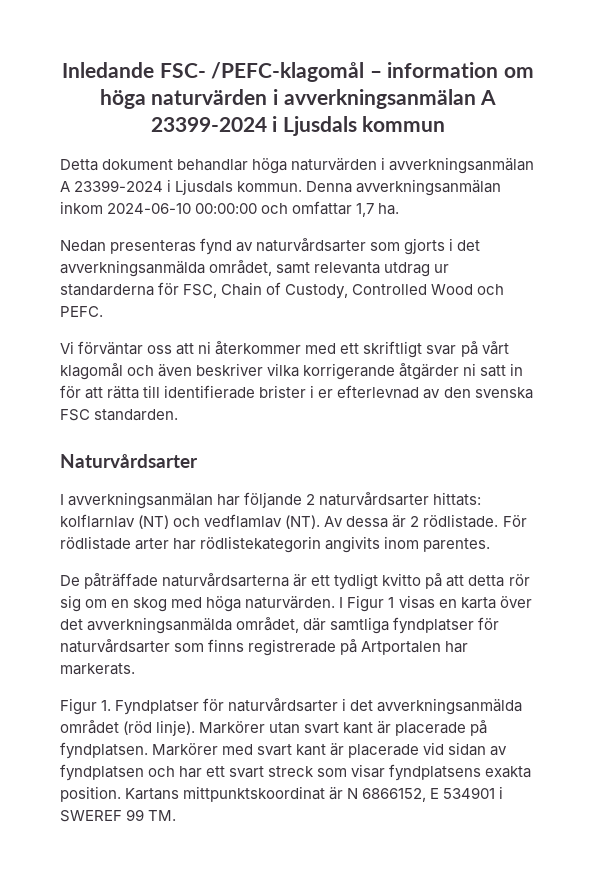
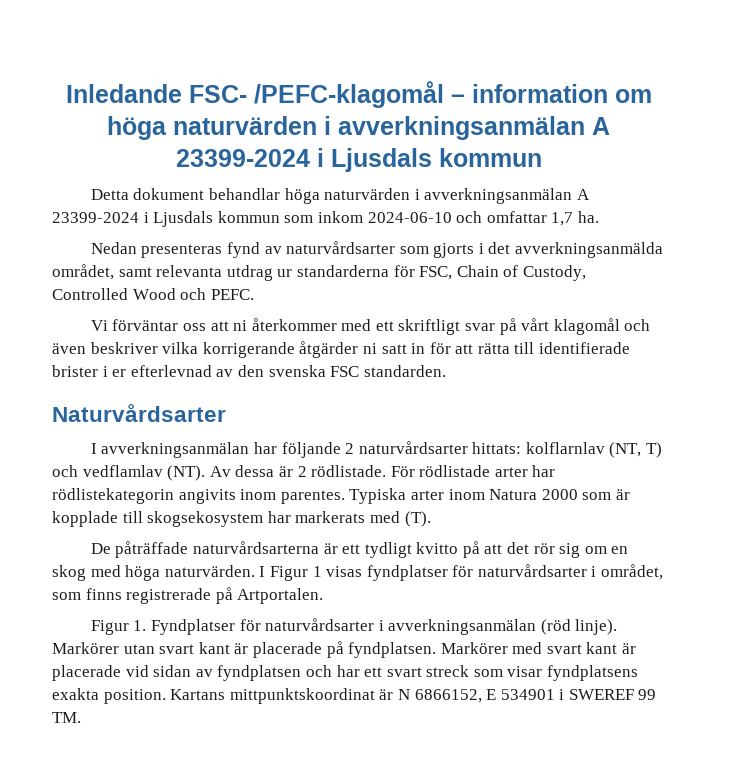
- Detta dokument behandlar höga naturvärden i avverkningsanmälan A 23399-2024 i Ljusdals kommun. Denna avverkningsanmälan inkom 2024-06-10 00:00:00 och omfattar 1,7 ha.
+ Detta dokument behandlar höga naturvärden i avverkningsanmälan A 23399-2024 i Ljusdals kommun som inkom 2024-06-10 och omfattar 1,7 ha.
- I avverkningsanmälan har följande 2 naturvårdsarter hittats: kolflarnlav (NT) och vedflamlav (NT). Av dessa är 2 rödlistade.
+ I avverkningsanmälan har följande 2 naturvårdsarter hittats: kolflarnlav (NT, T) och vedflamlav (NT). Av dessa är 2 rödlistade.
+ Typiska arter inom Natura 2000 som är kopplade till skogsekosystem har markerats med (T).
- De påträffade naturvårdsarterna är ett tydligt kvitto på att detta rör sig om en skog med höga naturvärden.
+ De påträffade naturvårdsarterna är ett tydligt kvitto på att det rör sig om en skog med höga naturvärden.
- I Figur 1 visas en karta över det avverkningsanmälda området, där samtliga fyndplatser för naturvårdsarter som finns registrerade på Artportalen har markerats.
+ I Figur 1 visas fyndplatser för naturvårdsarter i området, som finns registrerade på Artportalen.
- Figur 1. Fyndplatser för naturvårdsarter i det avverkningsanmälda området (röd linje).
+ Figur 1. Fyndplatser för naturvårdsarter i avverkningsanmälan (röd linje).

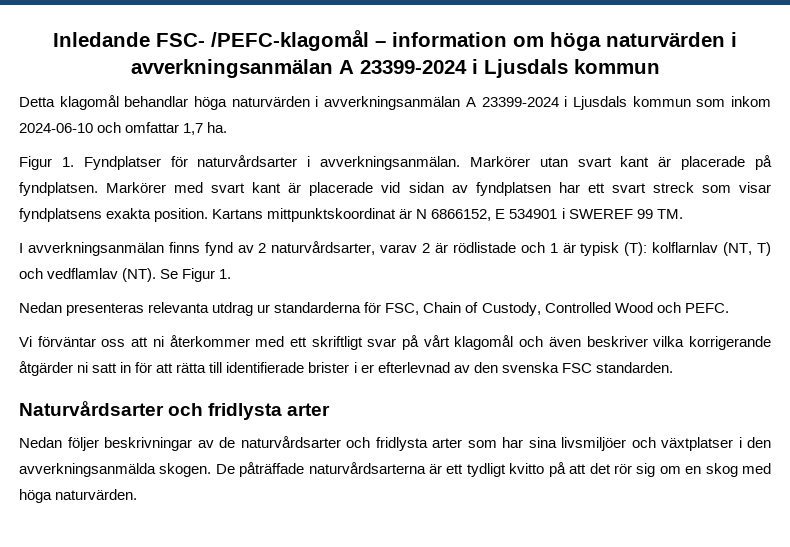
- Detta dokument behandlar höga naturvärden i avverkningsanmälan A 23399-2024 i Ljusdals kommun som inkom 2024-06-10 och omfattar 1,7 ha.
+ Detta klagomål behandlar höga naturvärden i avverkningsanmälan A 23399-2024 i Ljusdals kommun som inkom 2024-06-10 och omfattar 1,7 ha.
- Nedan presenteras fynd av naturvårdsarter som gjorts i det avverkningsanmälda området, samt relevanta utdrag ur standarderna för FSC, Chain of Custody, Controlled Wood och PEFC.
+ Figur 1. Fyndplatser för naturvårdsarter i avverkningsanmälan. Markörer utan svart kant är placerade på fyndplatsen. Markörer med svart kant är placerade vid sidan av fyndplatsen har ett svart streck som visar fyndplatsens exakta position. Kartans mittpunktskoordinat är N 6866152, E 534901 i SWEREF 99 TM.
+ I avverkningsanmälan finns fynd av 2 naturvårdsarter, varav 2 är rödlistade och 1 är typisk (T): kolflarnlav (NT, T) och vedflamlav (NT). Se Figur 1.
+ Nedan presenteras relevanta utdrag ur standarderna för FSC, Chain of Custody, Controlled Wood och PEFC.
- Naturvårdsarter
- I avverkningsanmälan har följande 2 naturvårdsarter hittats: kolflarnlav (NT, T) och vedflamlav (NT). Av dessa är 2 rödlistade. För rödlistade arter har rödlistekategorin angivits inom parentes. Typiska arter inom Natura 2000 som är kopplade till skogsekosystem har markerats med (T).
- De påträffade naturvårdsarterna är ett tydligt kvitto på att det rör sig om en skog med höga naturvärden. I Figur 1 visas fyndplatser för naturvårdsarter i området, som finns registrerade på Artportalen.
- Figur 1. Fyndplatser för naturvårdsarter i avverkningsanmälan (röd linje). Markörer utan svart kant är placerade på fyndplatsen. Markörer med svart kant är placerade vid sidan av fyndplatsen och har ett svart streck som visar fyndplatsens exakta position. Kartans mittpunktskoordinat är N 6866152, E 534901 i SWEREF 99 TM.
+ Naturvårdsarter och fridlysta arter
+ Nedan följer beskrivningar av de naturvårdsarter och fridlysta arter som har sina livsmiljöer och växtplatser i den avverkningsanmälda skogen. De påträffade naturvårdsarterna är ett tydligt kvitto på att det rör sig om en skog med höga naturvärden.

